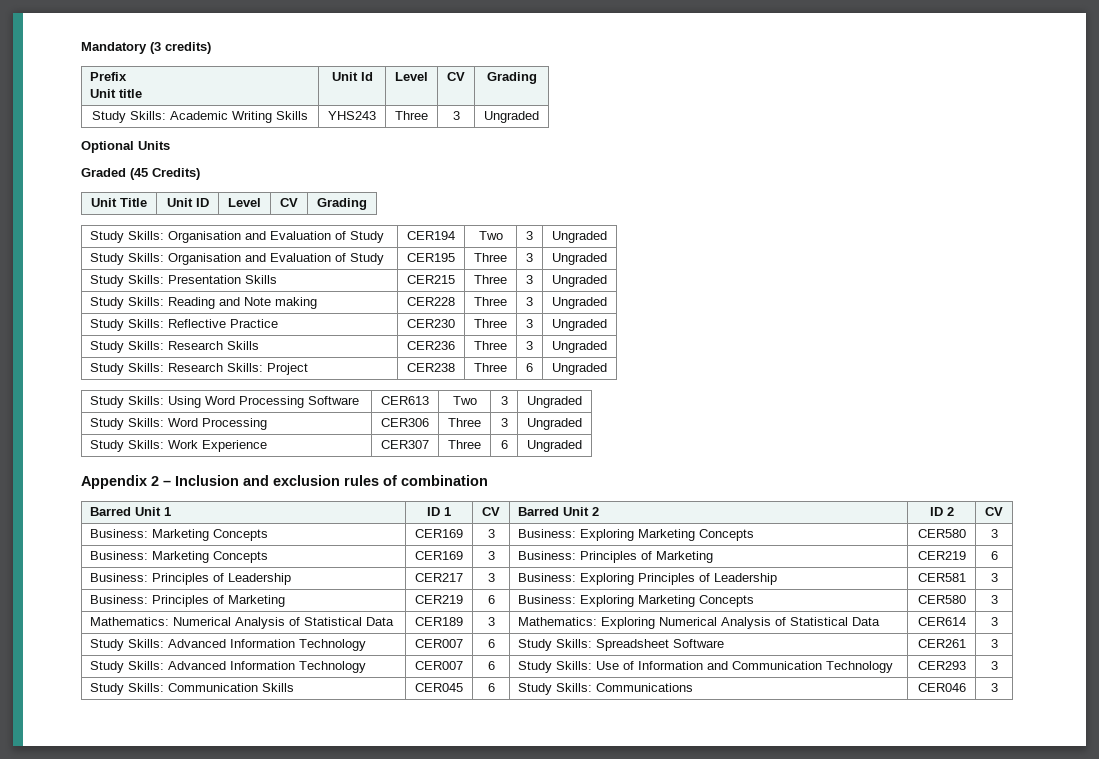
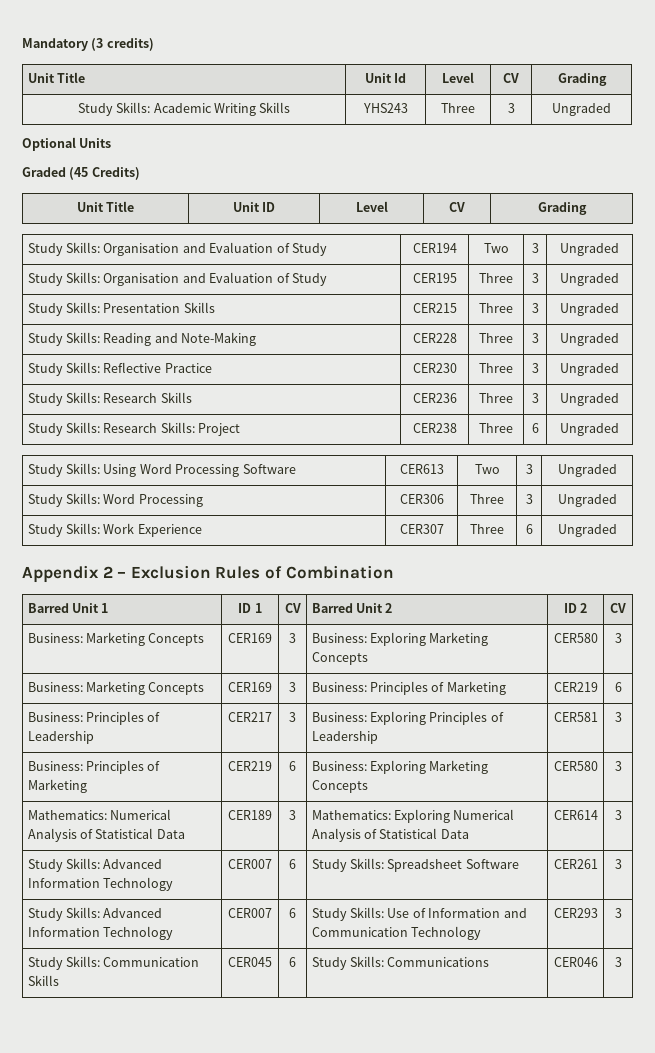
- Prefix
- Unit title | Unit Id | Level | CV | Grading
+ Unit Title | Unit Id | Level | CV | Grading
- Study Skills: Reading and Note making | CER228 | Three | 3 | Ungraded
+ Study Skills: Reading and Note-Making | CER228 | Three | 3 | Ungraded
- Appendix 2 – Inclusion and exclusion rules of combination
+ Appendix 2 – Exclusion Rules of Combination

